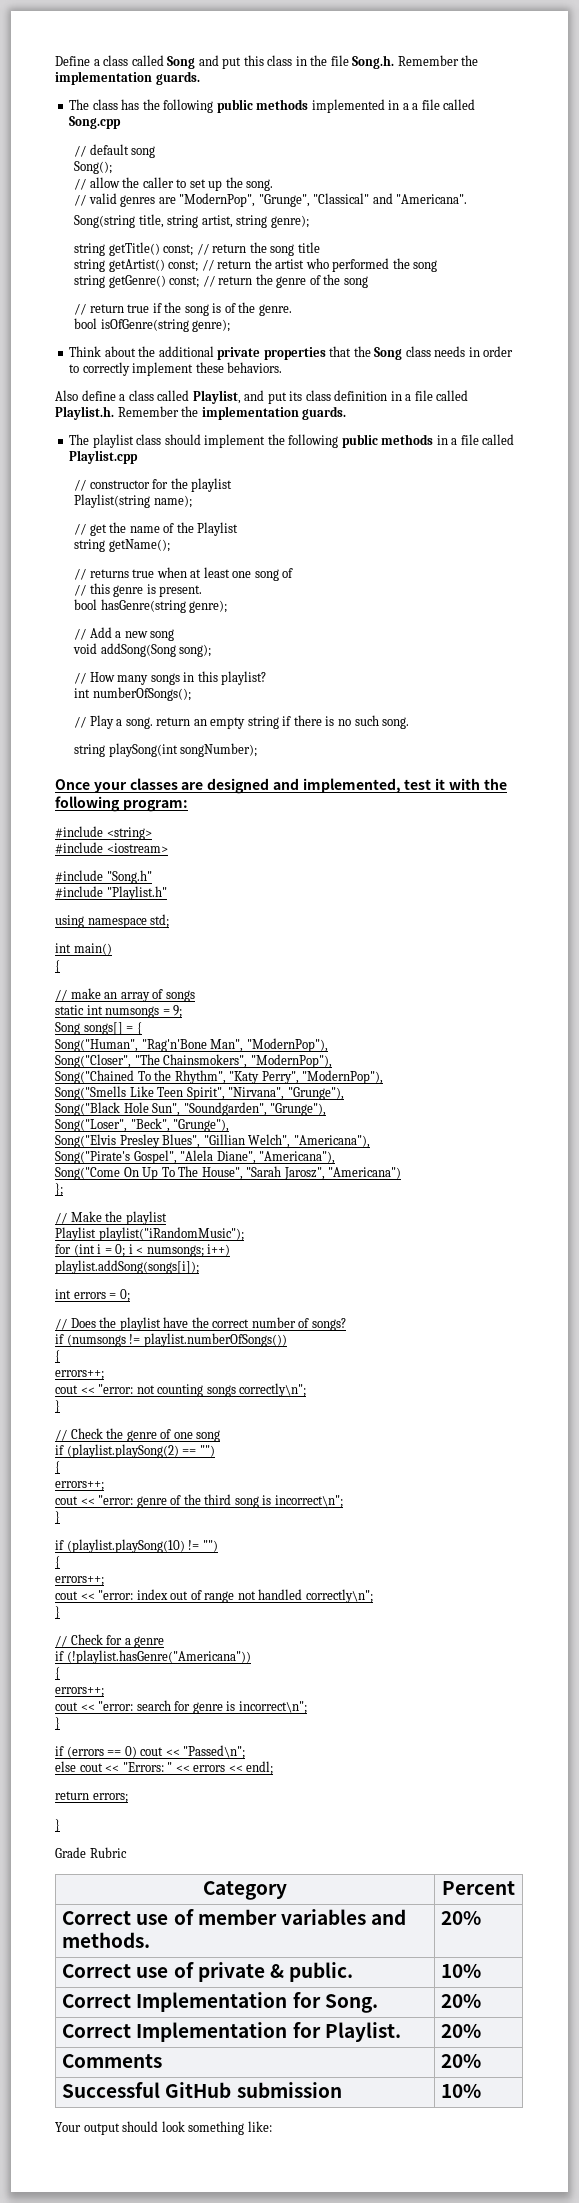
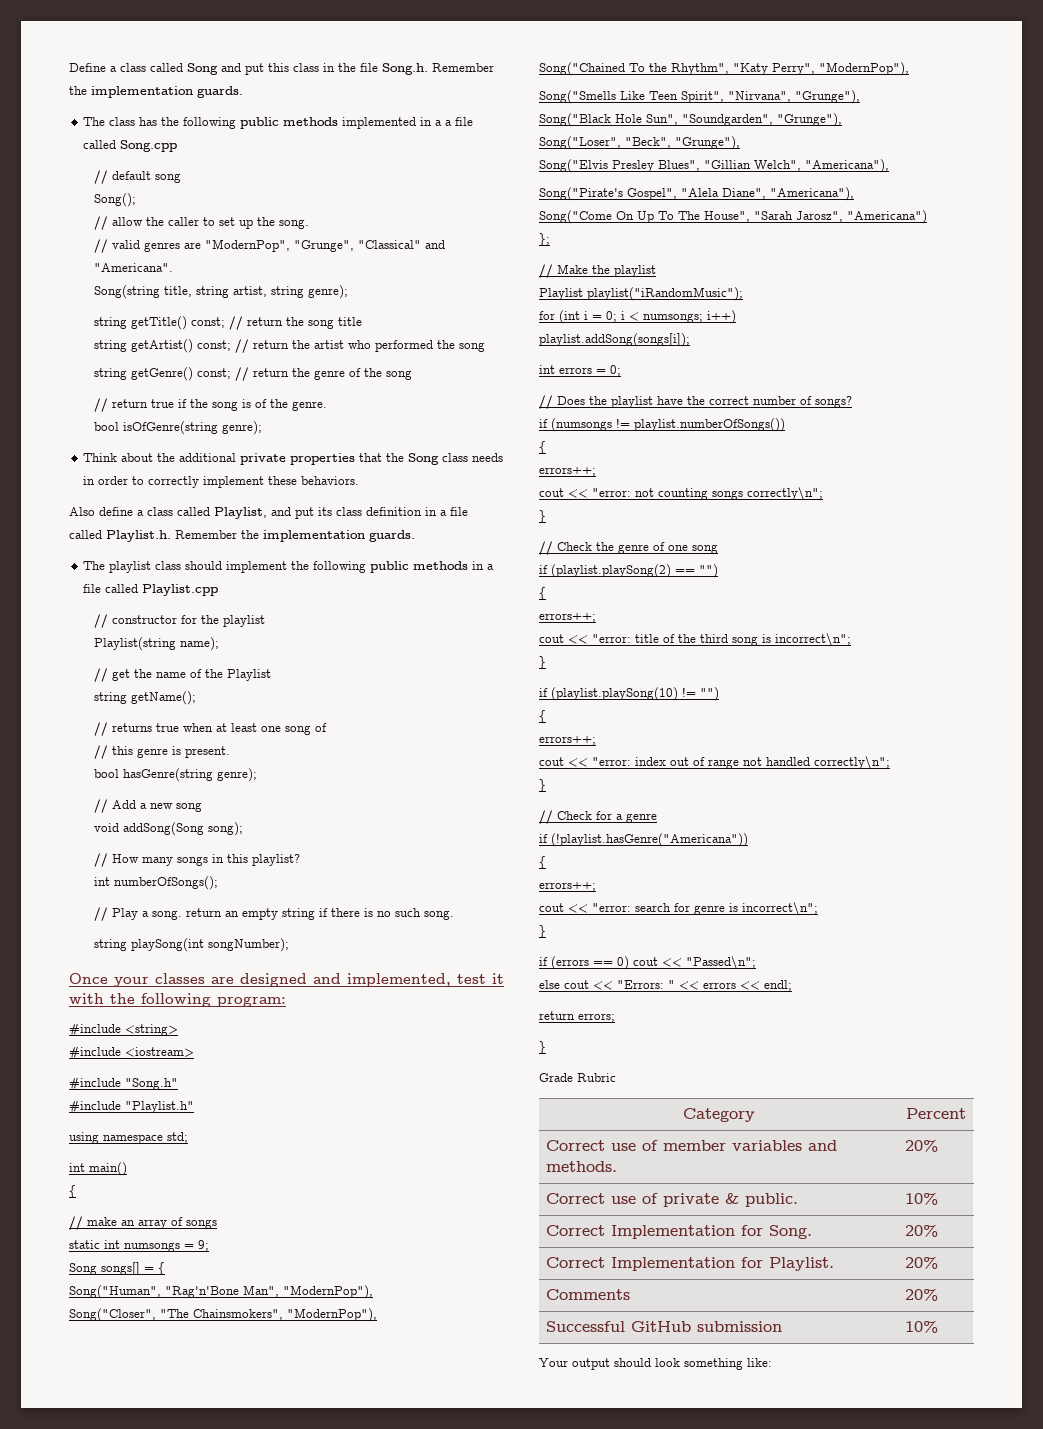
- cout << "error: genre of the third song is incorrect\n";
+ cout << "error: title of the third song is incorrect\n";

